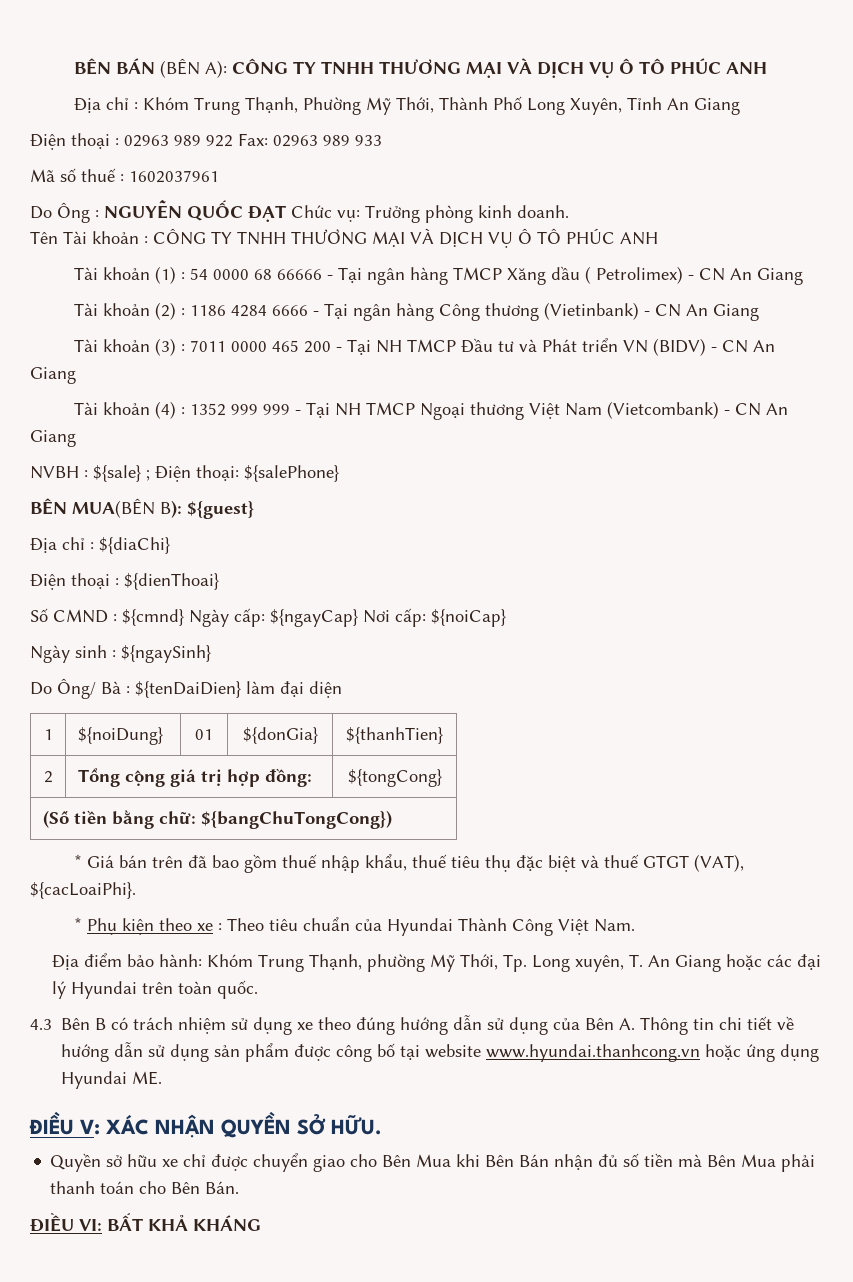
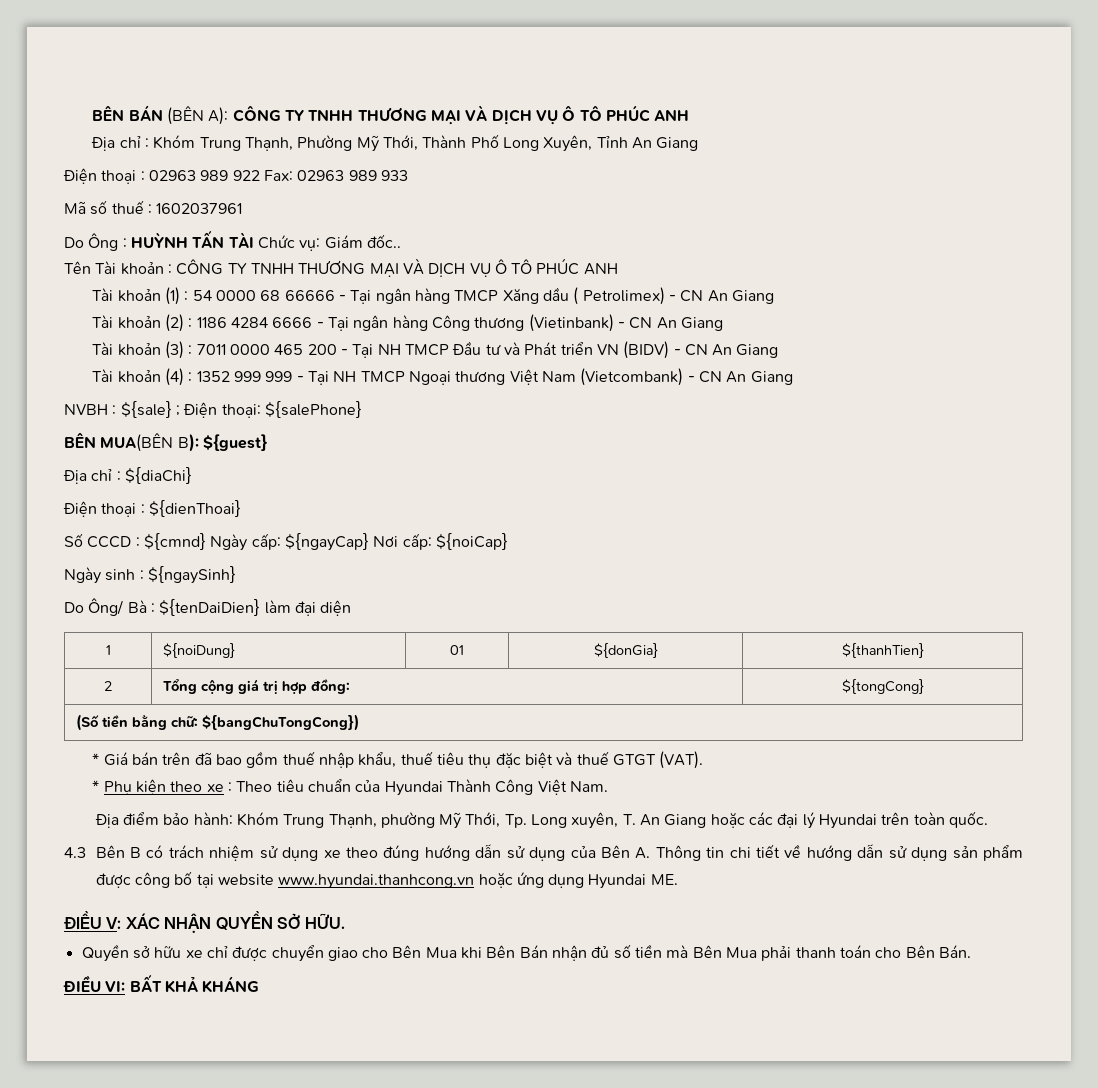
- Do Ông : NGUYỄN QUỐC ĐẠT Chức vụ: Trưởng phòng kinh doanh.
+ Do Ông : HUỲNH TẤN TÀI Chức vụ: Giám đốc..
- Số CMND : ${cmnd} Ngày cấp: ${ngayCap} Nơi cấp: ${noiCap}
+ Số CCCD : ${cmnd} Ngày cấp: ${ngayCap} Nơi cấp: ${noiCap}
- * Giá bán trên đã bao gồm thuế nhập khẩu, thuế tiêu thụ đặc biệt và thuế GTGT (VAT), ${cacLoaiPhi}.
+ * Giá bán trên đã bao gồm thuế nhập khẩu, thuế tiêu thụ đặc biệt và thuế GTGT (VAT).

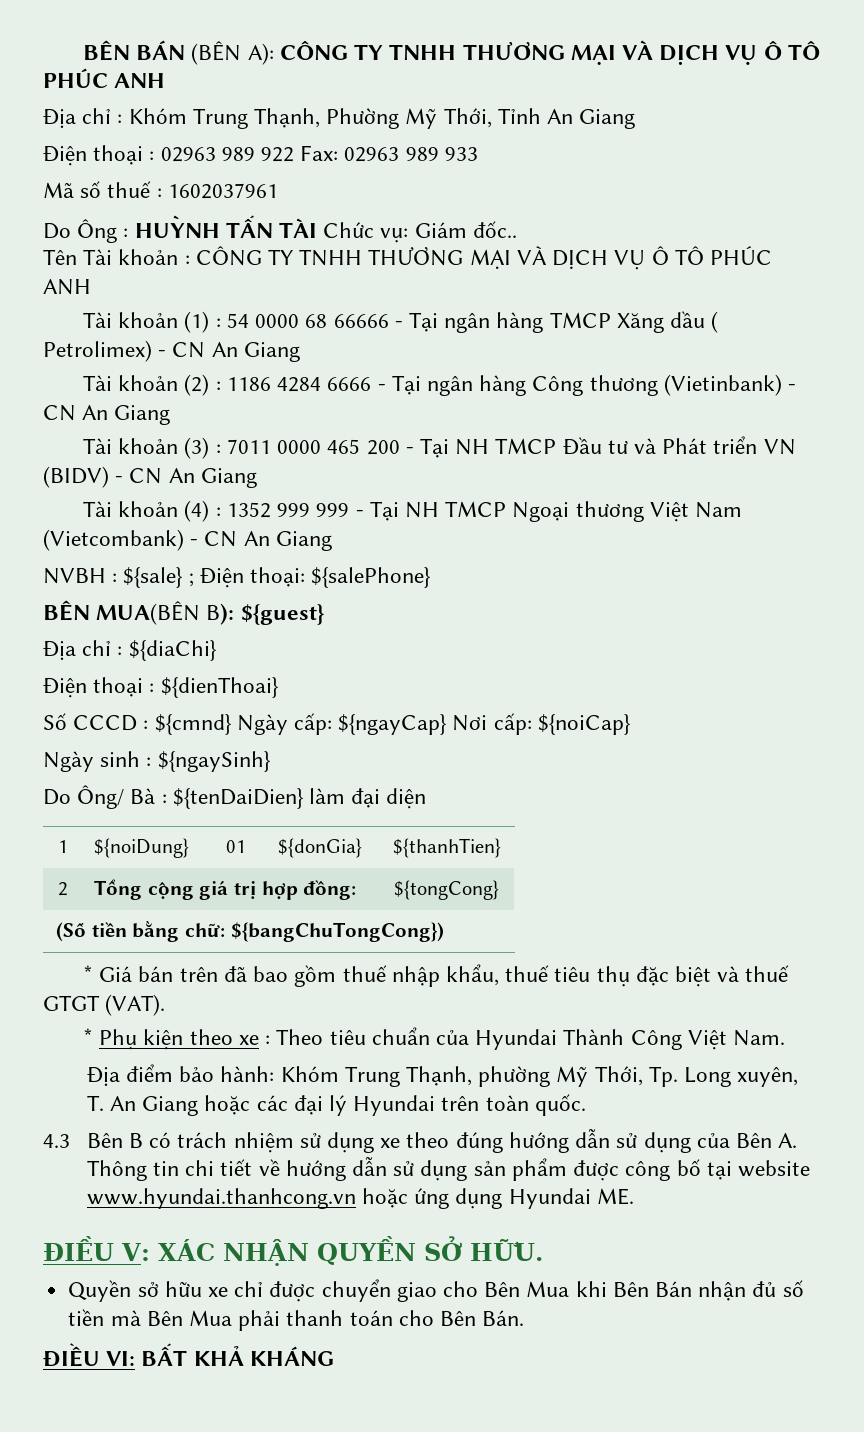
- Địa chỉ : Khóm Trung Thạnh, Phường Mỹ Thới, Thành Phố Long Xuyên, Tỉnh An Giang
+ Địa chỉ : Khóm Trung Thạnh, Phường Mỹ Thới, Tỉnh An Giang

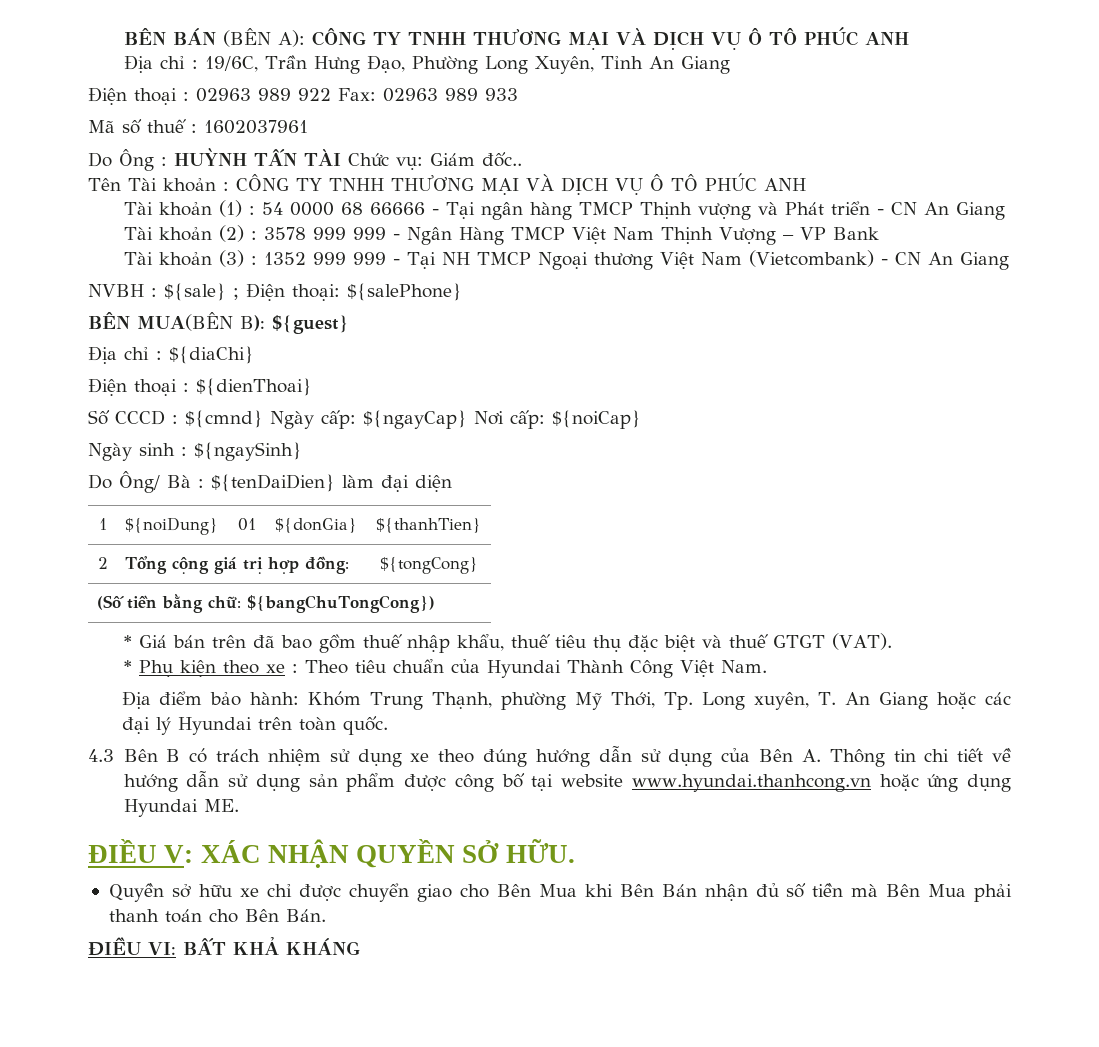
- Địa chỉ : Khóm Trung Thạnh, Phường Mỹ Thới, Tỉnh An Giang
+ Địa chỉ : 19/6C, Trần Hưng Đạo, Phường Long Xuyên, Tỉnh An Giang
- Tài khoản (1) : 54 0000 68 66666 - Tại ngân hàng TMCP Xăng dầu ( Petrolimex) - CN An Giang
+ Tài khoản (1) : 54 0000 68 66666 - Tại ngân hàng TMCP Thịnh vượng và Phát triển - CN An Giang
- Tài khoản (2) : 1186 4284 6666 - Tại ngân hàng Công thương (Vietinbank) - CN An Giang
- Tài khoản (3) : 7011 0000 465 200 - Tại NH TMCP Đầu tư và Phát triển VN (BIDV) - CN An Giang
- Tài khoản (4) : 1352 999 999 - Tại NH TMCP Ngoại thương Việt Nam (Vietcombank) - CN An Giang
+ Tài khoản (2) : 3578 999 999 - Ngân Hàng TMCP Việt Nam Thịnh Vượng – VP Bank
+ Tài khoản (3) : 1352 999 999 - Tại NH TMCP Ngoại thương Việt Nam (Vietcombank) - CN An Giang

